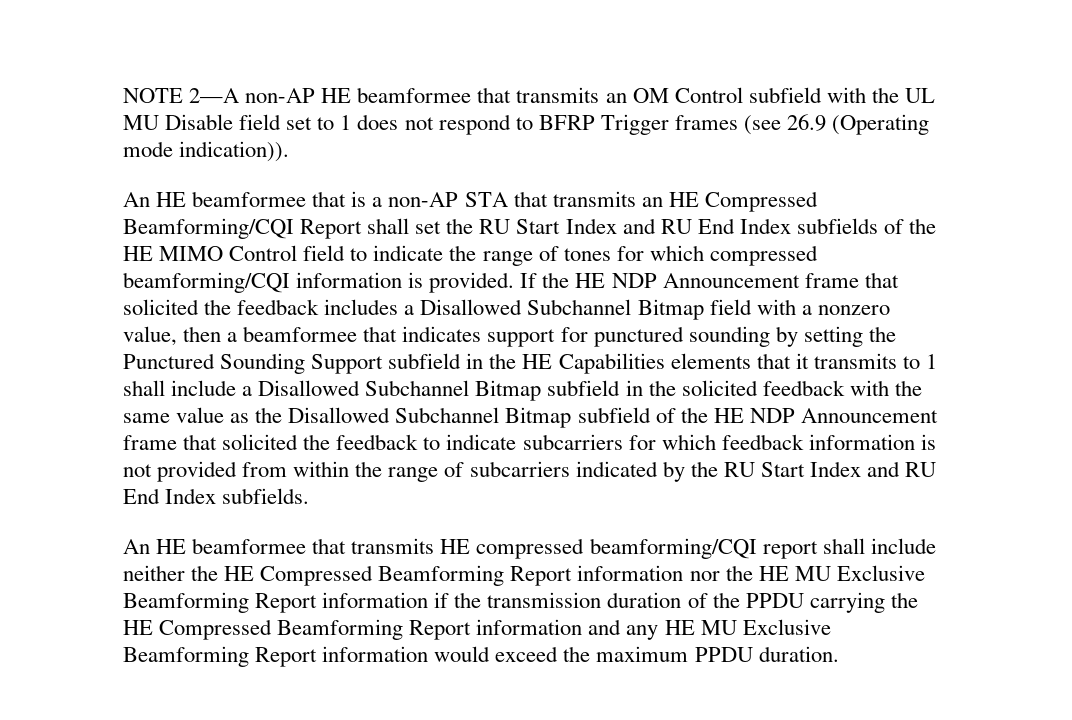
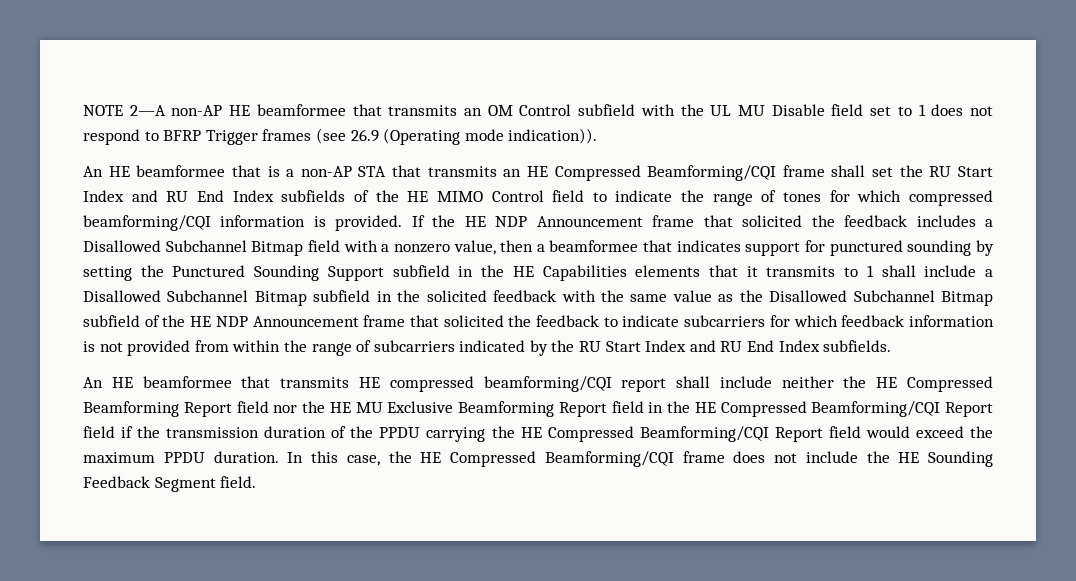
- An HE beamformee that is a non-AP STA that transmits an HE Compressed Beamforming/CQI Report shall set the RU Start Index and RU End Index subfields of the HE MIMO Control field to indicate the range of tones for which compressed beamforming/CQI information is provided.
+ An HE beamformee that is a non-AP STA that transmits an HE Compressed Beamforming/CQI frame shall set the RU Start Index and RU End Index subfields of the HE MIMO Control field to indicate the range of tones for which compressed beamforming/CQI information is provided.
- An HE beamformee that transmits HE compressed beamforming/CQI report shall include neither the HE Compressed Beamforming Report information nor the HE MU Exclusive Beamforming Report information if the transmission duration of the PPDU carrying the HE Compressed Beamforming Report information and any HE MU Exclusive Beamforming Report information would exceed the maximum PPDU duration.
+ An HE beamformee that transmits HE compressed beamforming/CQI report shall include neither the HE Compressed Beamforming Report field nor the HE MU Exclusive Beamforming Report field in the HE Compressed Beamforming/CQI Report field if the transmission duration of the PPDU carrying the HE Compressed Beamforming/CQI Report field would exceed the maximum PPDU duration.
+ In this case, the HE Compressed Beamforming/CQI frame does not include the HE Sounding Feedback Segment field.

